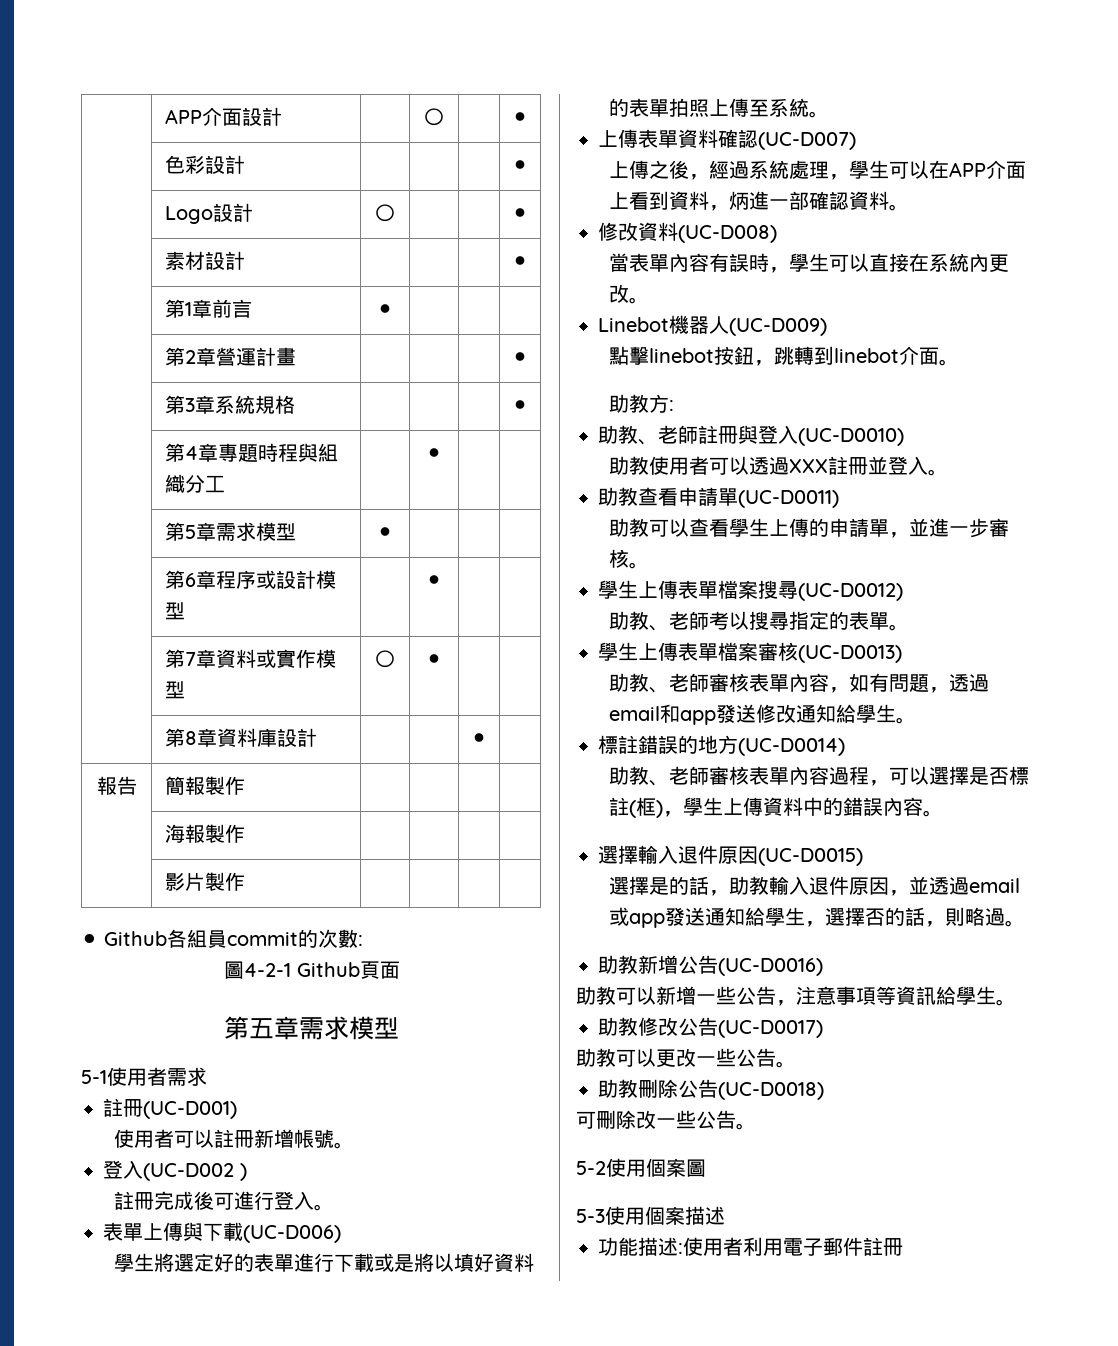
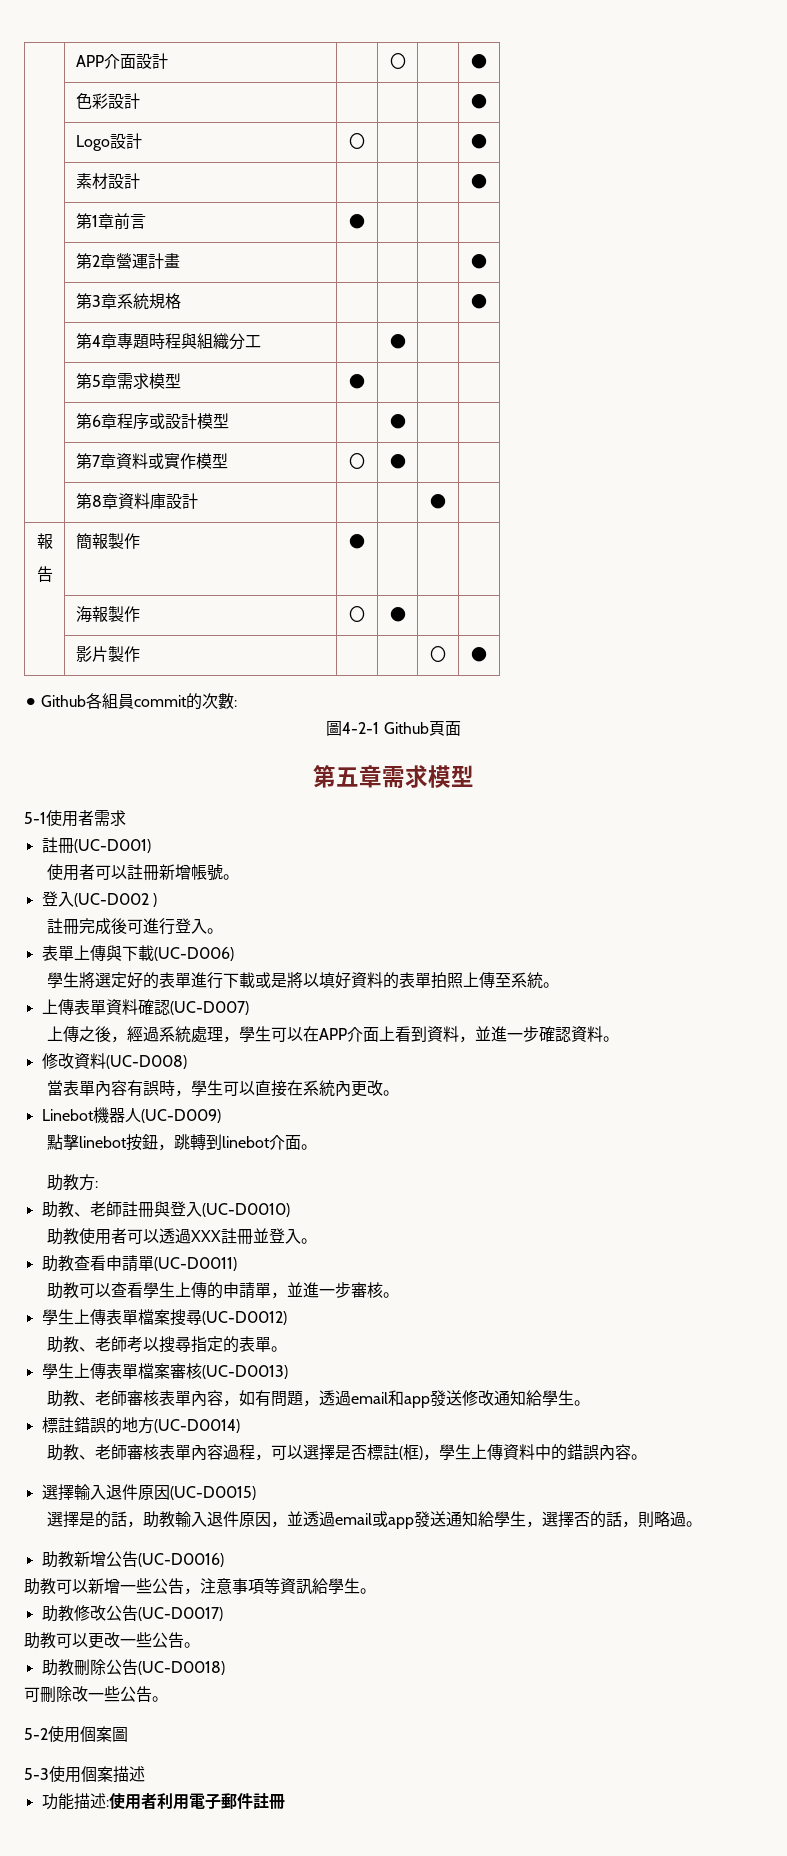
  | 第8章資料庫設計 | | | ● |
- 報告 | 簡報製作 | | | |
+ 報
+ 告 | 簡報製作 | ● | | |
- | 海報製作 | | | |
+ | 海報製作 | 〇 | ● | |
- | 影片製作 | | | |
+ | 影片製作 | | | 〇 | ●
- 上傳之後，經過系統處理，學生可以在APP介面上看到資料，炳進一部確認資料。
+ 上傳之後，經過系統處理，學生可以在APP介面上看到資料，並進一步確認資料。

